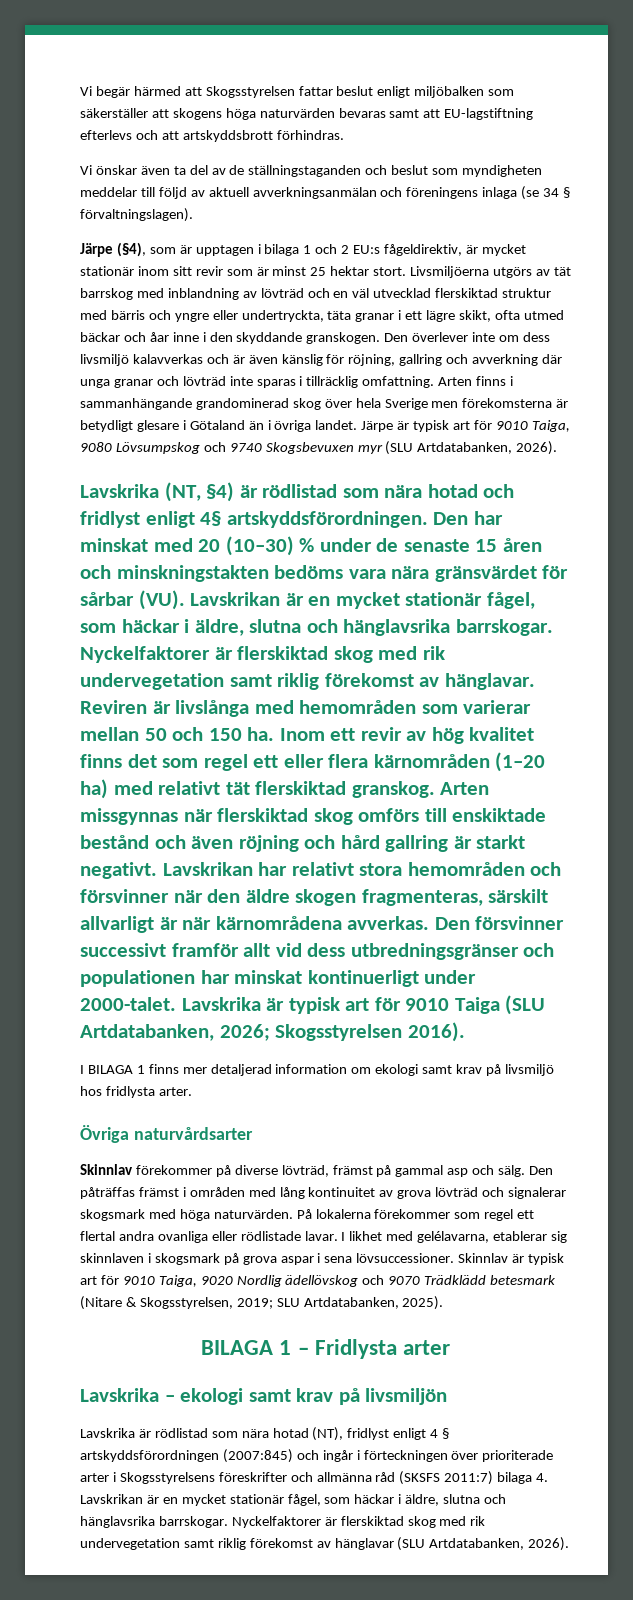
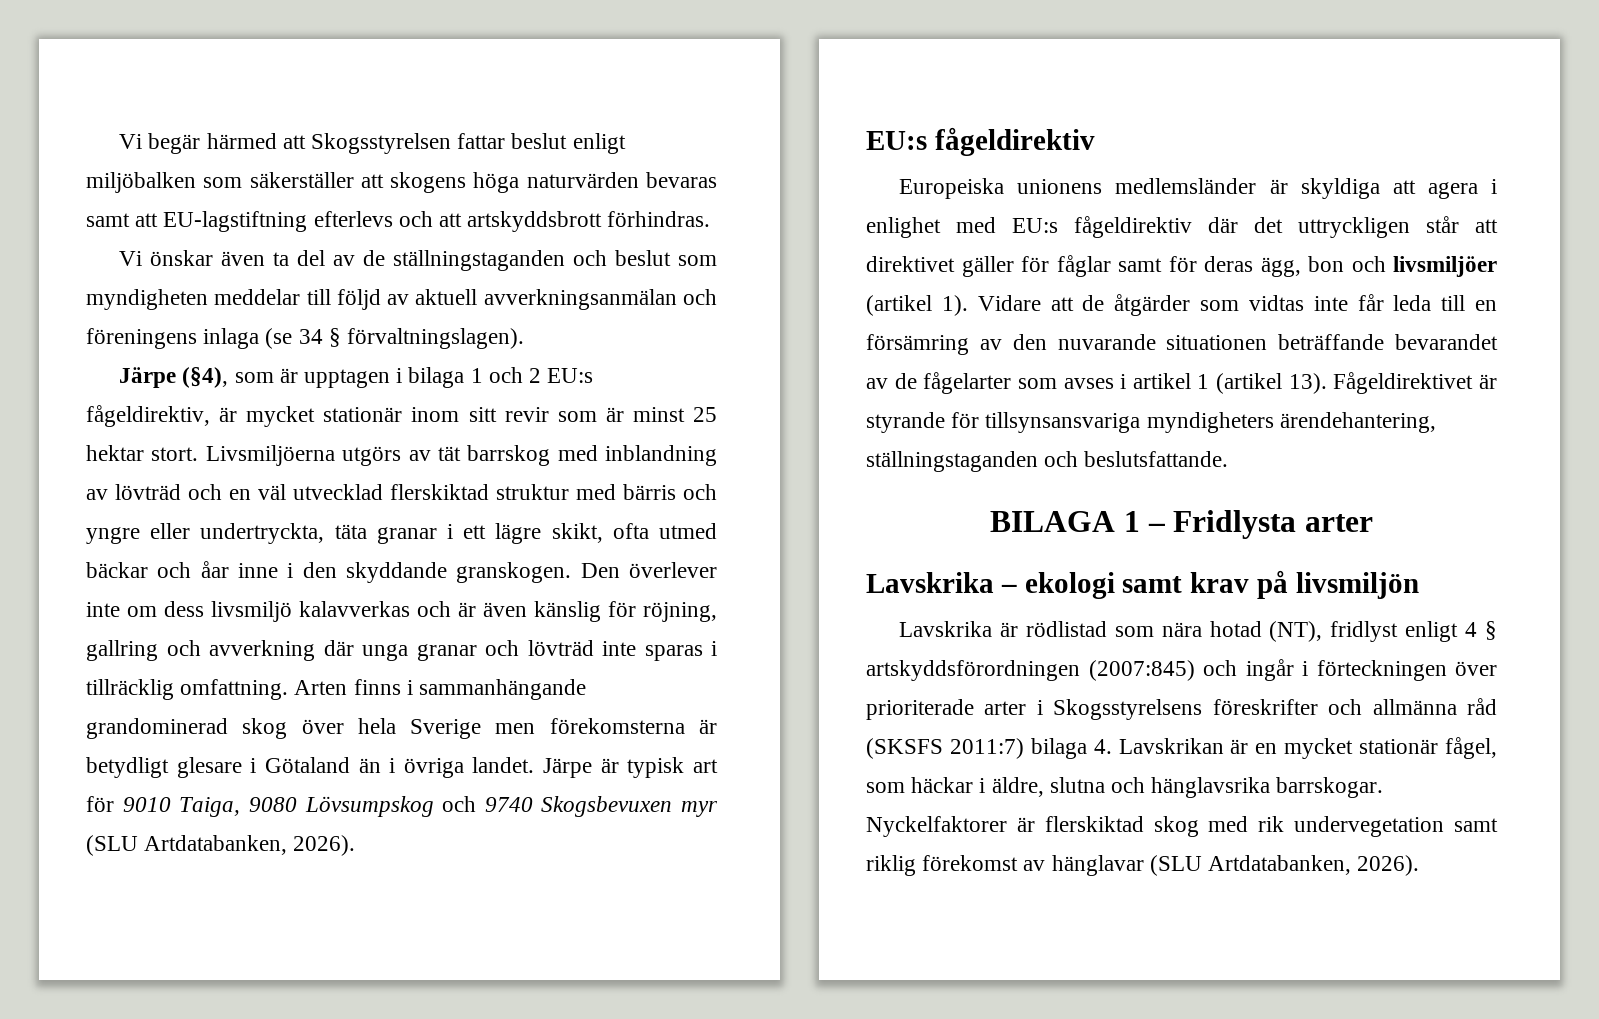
  Järpe är typisk art för 9010 Taiga, 9080 Lövsumpskog och 9740 Skogsbevuxen myr (SLU Artdatabanken, 2026).
- Lavskrika (NT, §4) är rödlistad som nära hotad och fridlyst enligt 4§ artskyddsförordningen. Den har minskat med 20 (10–30) % under de senaste 15 åren och minskningstakten bedöms vara nära gränsvärdet för sårbar (VU). Lavskrikan är en mycket stationär fågel, som häckar i äldre, slutna och hänglavsrika barrskogar. Nyckelfaktorer är flerskiktad skog med rik undervegetation samt riklig förekomst av hänglavar. Reviren är livslånga med hemområden som varierar mellan 50 och 150 ha. Inom ett revir av hög kvalitet finns det som regel ett eller flera kärnområden (1–20 ha) med relativt tät flerskiktad granskog. Arten missgynnas när flerskiktad skog omförs till enskiktade bestånd och även röjning och hård gallring är starkt negativt. Lavskrikan har relativt stora hemområden och försvinner när den äldre skogen fragmenteras, särskilt allvarligt är när kärnområdena avverkas. Den försvinner successivt framför allt vid dess utbredningsgränser och populationen har minskat kontinuerligt under 2000-talet. Lavskrika är typisk art för 9010 Taiga (SLU Artdatabanken, 2026; Skogsstyrelsen 2016).
- I BILAGA 1 finns mer detaljerad information om ekologi samt krav på livsmiljö hos fridlysta arter.
- Övriga naturvårdsarter
- Skinnlav förekommer på diverse lövträd, främst på gammal asp och sälg. Den påträffas främst i områden med lång kontinuitet av grova lövträd och signalerar skogsmark med höga naturvärden. På lokalerna förekommer som regel ett flertal andra ovanliga eller rödlistade lavar. I likhet med gelélavarna, etablerar sig skinnlaven i skogsmark på grova aspar i sena lövsuccessioner. Skinnlav är typisk art för 9010 Taiga, 9020 Nordlig ädellövskog och 9070 Trädklädd betesmark (Nitare & Skogsstyrelsen, 2019; SLU Artdatabanken, 2025).
+ EU:s fågeldirektiv
+ Europeiska unionens medlemsländer är skyldiga att agera i enlighet med EU:s fågeldirektiv där det uttryckligen står att direktivet gäller för fåglar samt för deras ägg, bon och livsmiljöer (artikel 1). Vidare att de åtgärder som vidtas inte får leda till en försämring av den nuvarande situationen beträffande bevarandet av de fågelarter som avses i artikel 1 (artikel 13). Fågeldirektivet är styrande för tillsynsansvariga myndigheters ärendehantering, ställningstaganden och beslutsfattande.

